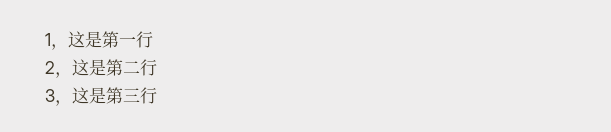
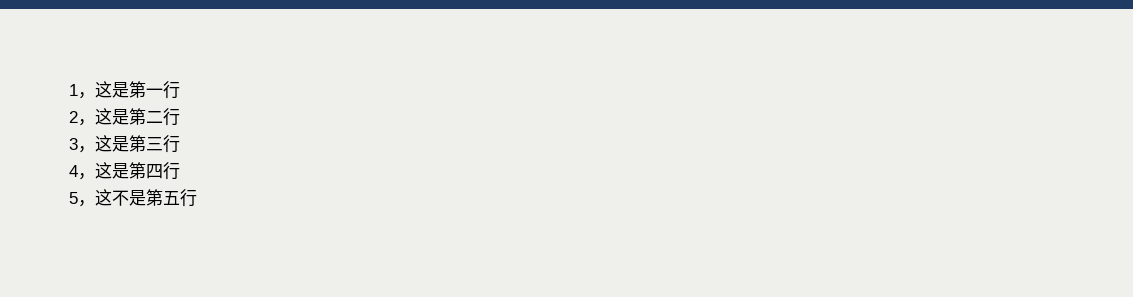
+ 4，这是第四行
+ 5，这不是第五行

